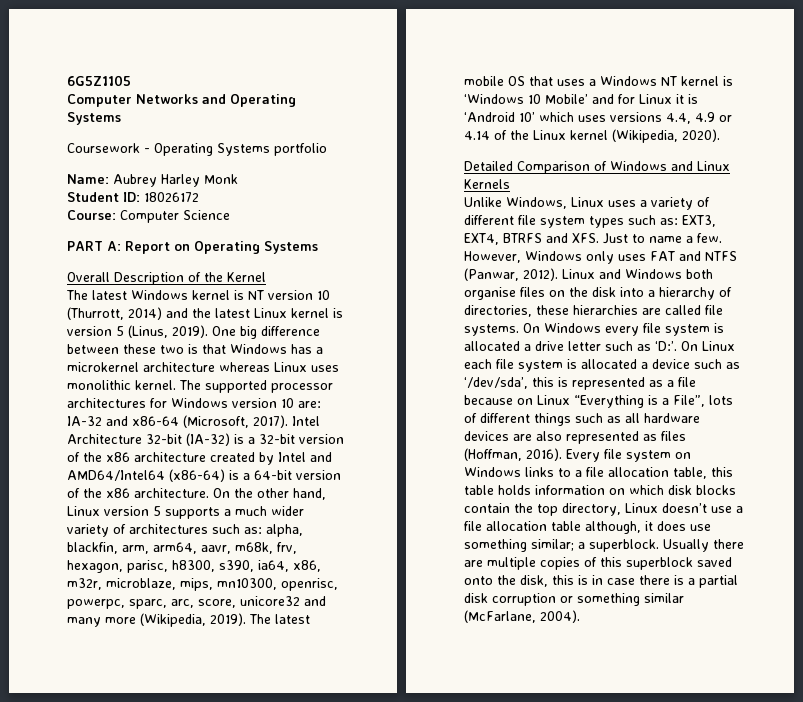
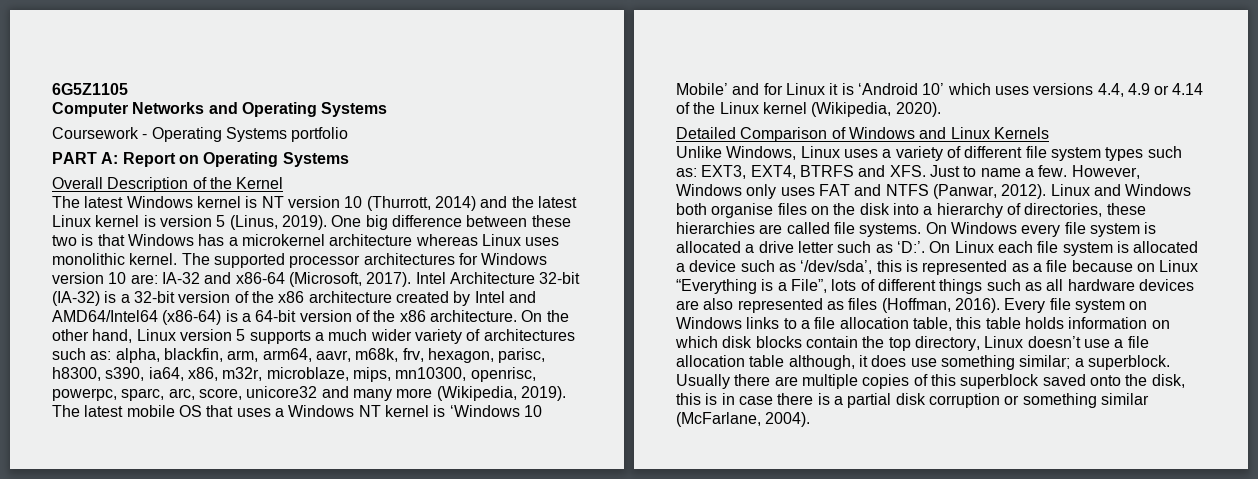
- Name: Aubrey Harley Monk
- Student ID: 18026172
- Course: Computer Science

